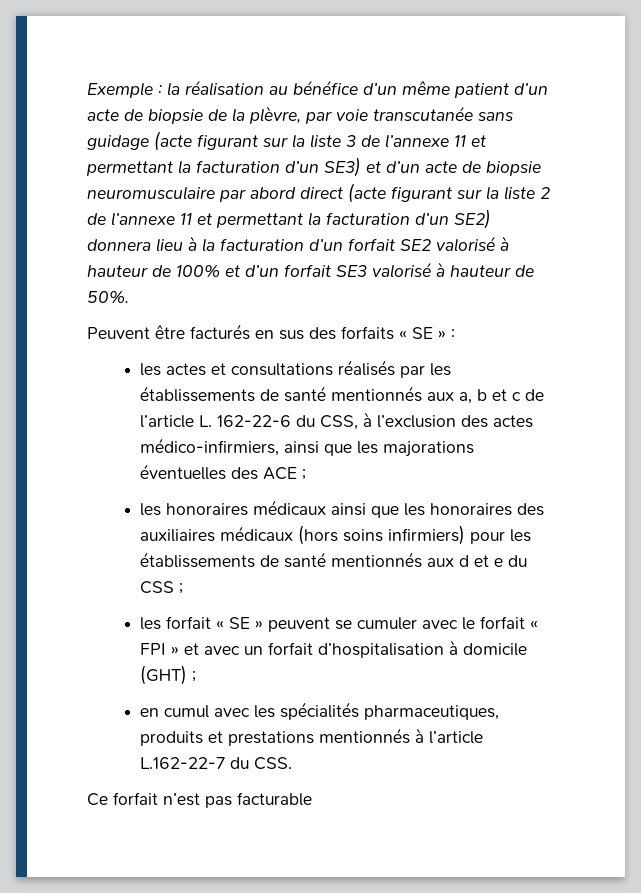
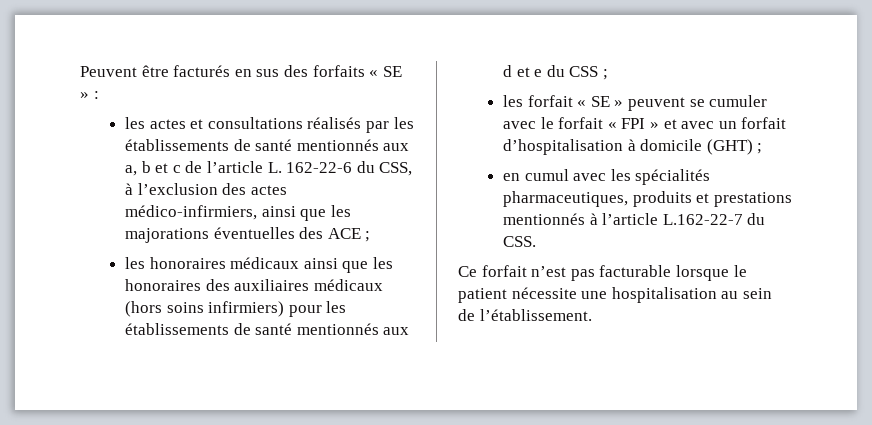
- Exemple : la réalisation au bénéfice d’un même patient d’un acte de biopsie de la plèvre, par voie transcutanée sans guidage (acte figurant sur la liste 3 de l’annexe 11 et permettant la facturation d’un SE3) et d’un acte de biopsie neuromusculaire par abord direct (acte figurant sur la liste 2 de l’annexe 11 et permettant la facturation d’un SE2) donnera lieu à la facturation d’un forfait SE2 valorisé à hauteur de 100% et d’un forfait SE3 valorisé à hauteur de 50%.
- Ce forfait n’est pas facturable
+ Ce forfait n’est pas facturable lorsque le patient nécessite une hospitalisation au sein de l’établissement.

